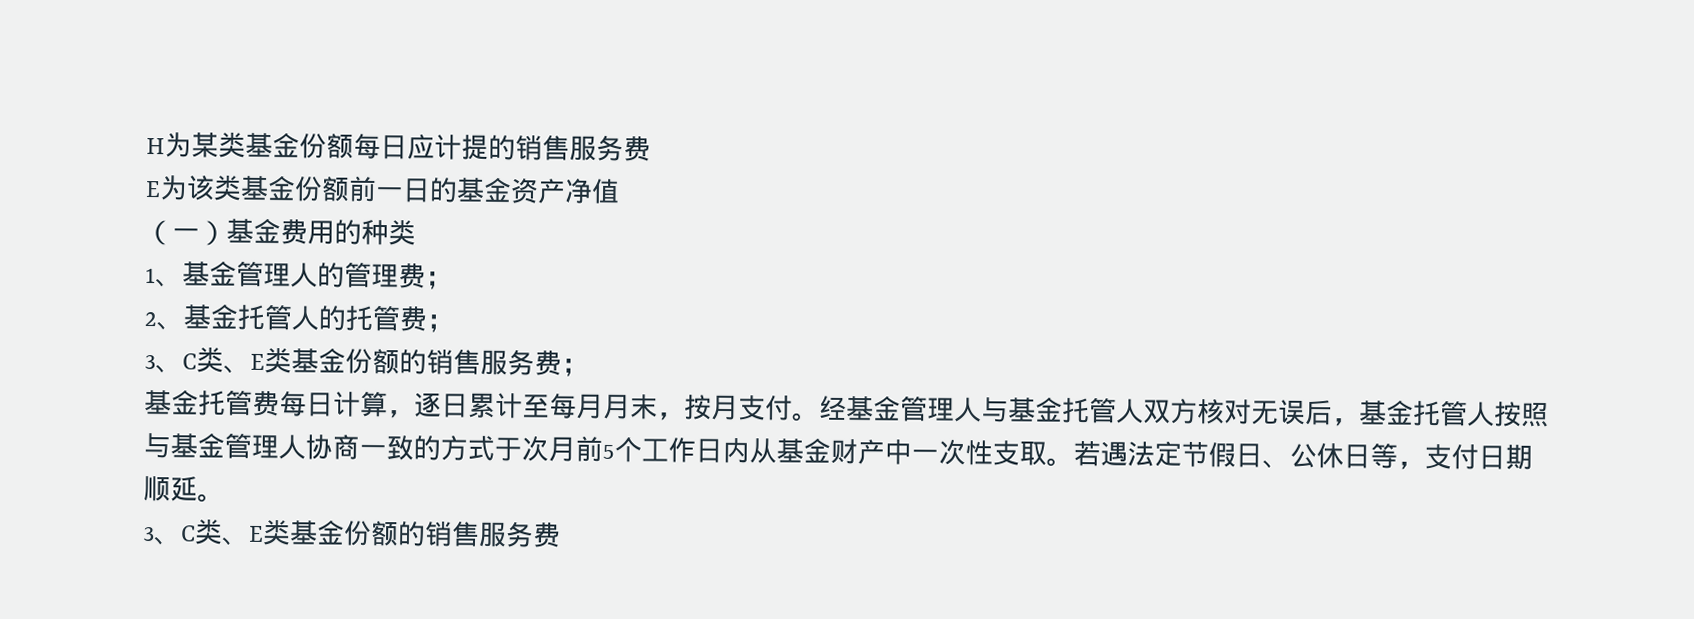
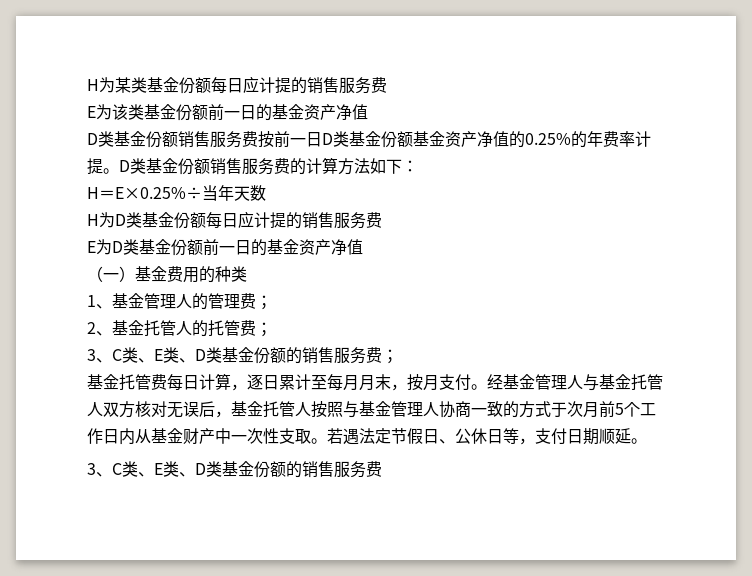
+ D类基金份额销售服务费按前一日D类基金份额基金资产净值的0.25%的年费率计提。D类基金份额销售服务费的计算方法如下：
+ H＝E×0.25%÷当年天数
+ H为D类基金份额每日应计提的销售服务费
+ E为D类基金份额前一日的基金资产净值
- 3、C类、E类基金份额的销售服务费；
+ 3、C类、E类、D类基金份额的销售服务费；
  若遇法定节假日、公休日等，支付日期顺延。
- 3、C类、E类基金份额的销售服务费
+ 3、C类、E类、D类基金份额的销售服务费

